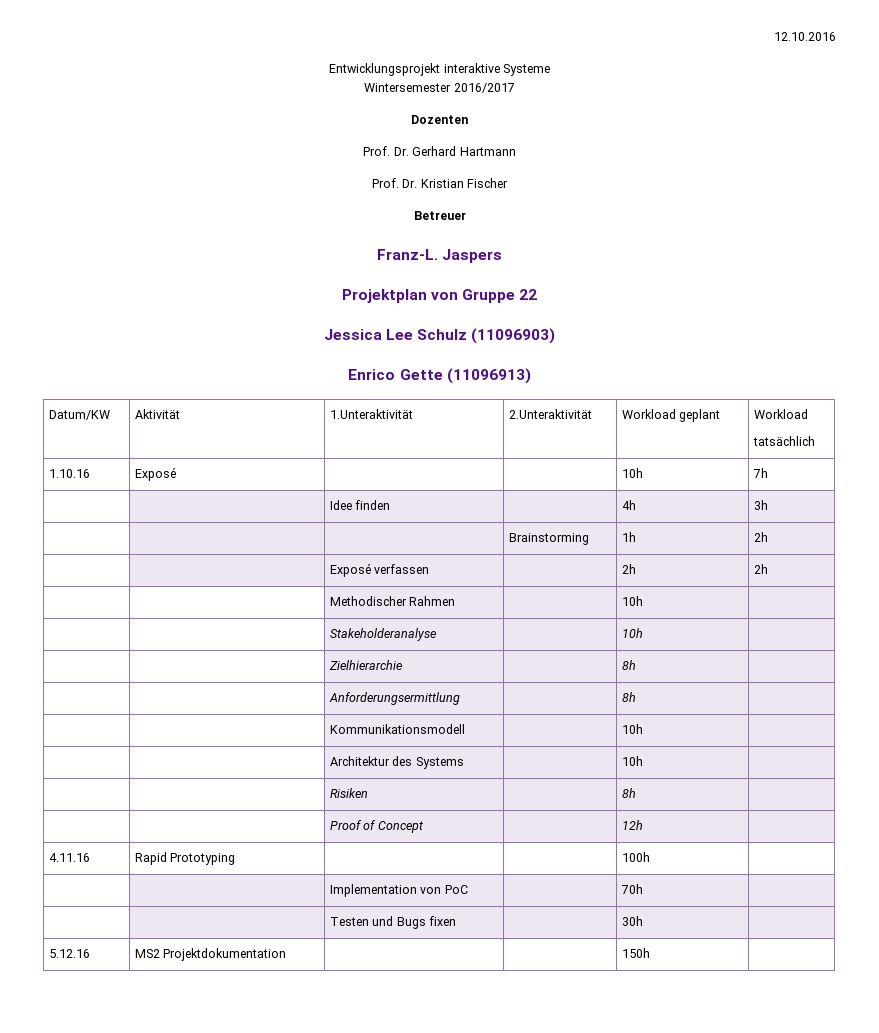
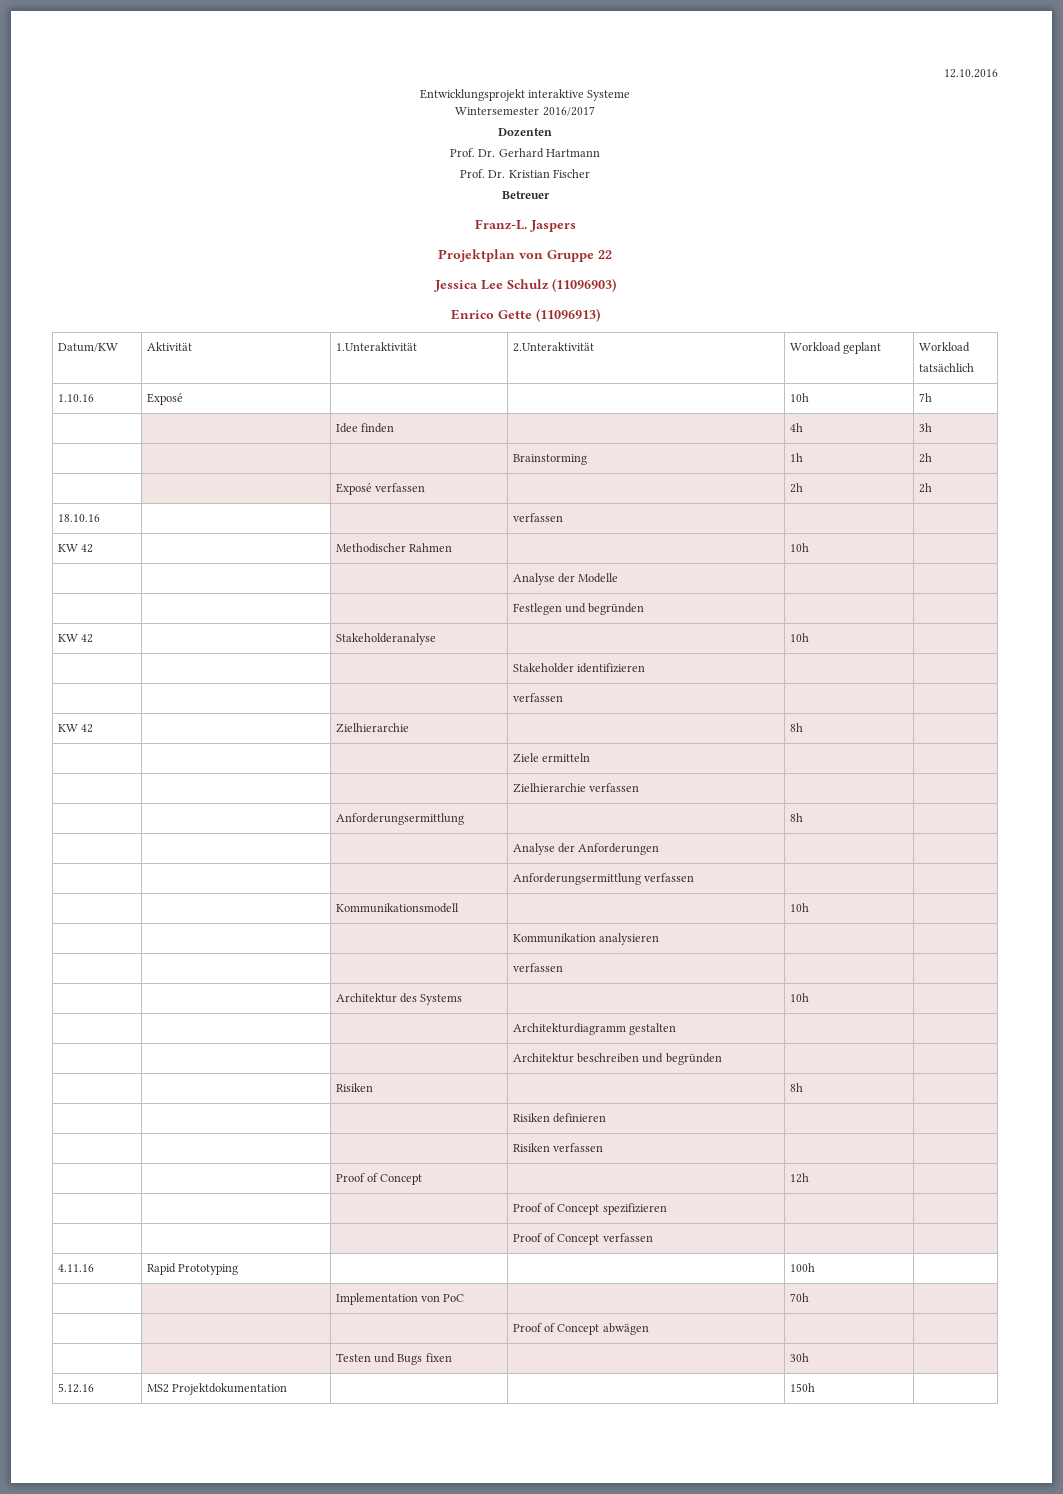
- | | Methodischer Rahmen | | 10h |
+ 18.10.16 | | | verfassen | |
+ KW 42 | | Methodischer Rahmen | | 10h |
- | | Stakeholderanalyse | | 10h |
- | | Zielhierarchie | | 8h |
+ | | | Analyse der Modelle | |
+ | | | Festlegen und begründen | |
+ KW 42 | | Stakeholderanalyse | | 10h |
+ | | | Stakeholder identifizieren | |
+ | | | verfassen | |
+ KW 42 | | Zielhierarchie | | 8h |
+ | | | Ziele ermitteln | |
+ | | | Zielhierarchie verfassen | |
  | | Anforderungsermittlung | | 8h |
+ | | | Analyse der Anforderungen | |
+ | | | Anforderungsermittlung verfassen | |
+ | | | Kommunikation analysieren | |
+ | | | verfassen | |
+ | | | Architekturdiagramm gestalten | |
+ | | | Architektur beschreiben und begründen | |
  | | Risiken | | 8h |
+ | | | Risiken definieren | |
+ | | | Risiken verfassen | |
  | | Proof of Concept | | 12h |
+ | | | Proof of Concept spezifizieren | |
+ | | | Proof of Concept verfassen | |
+ | | | Proof of Concept abwägen | |

